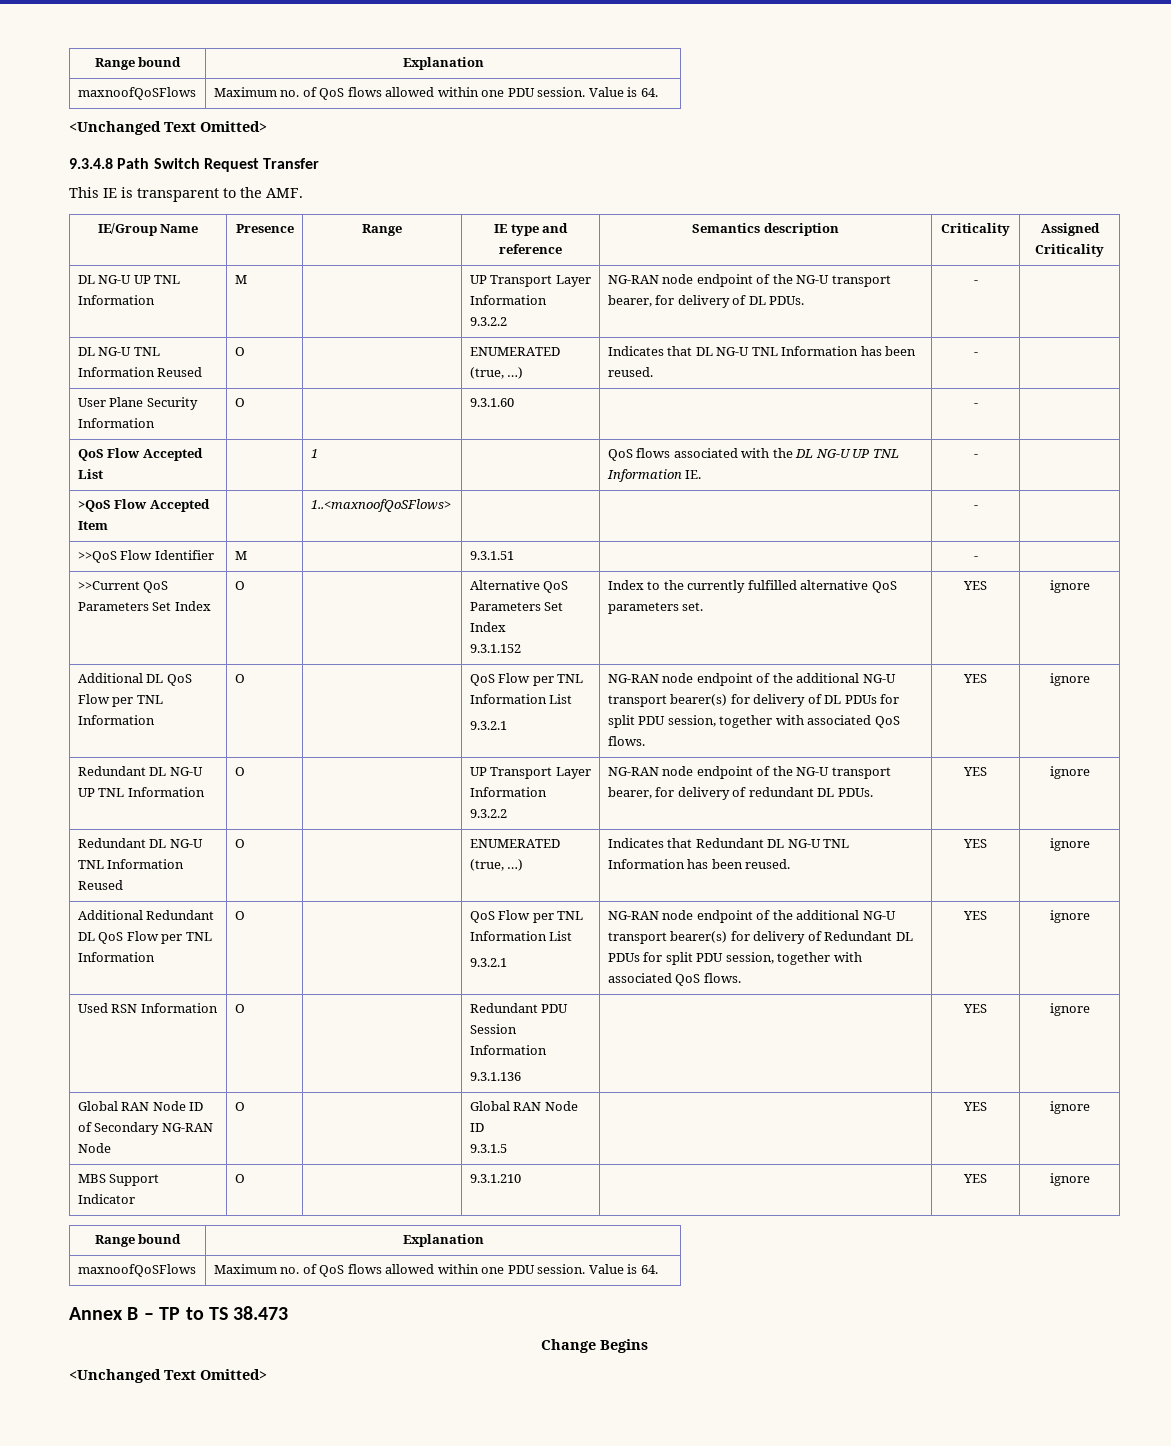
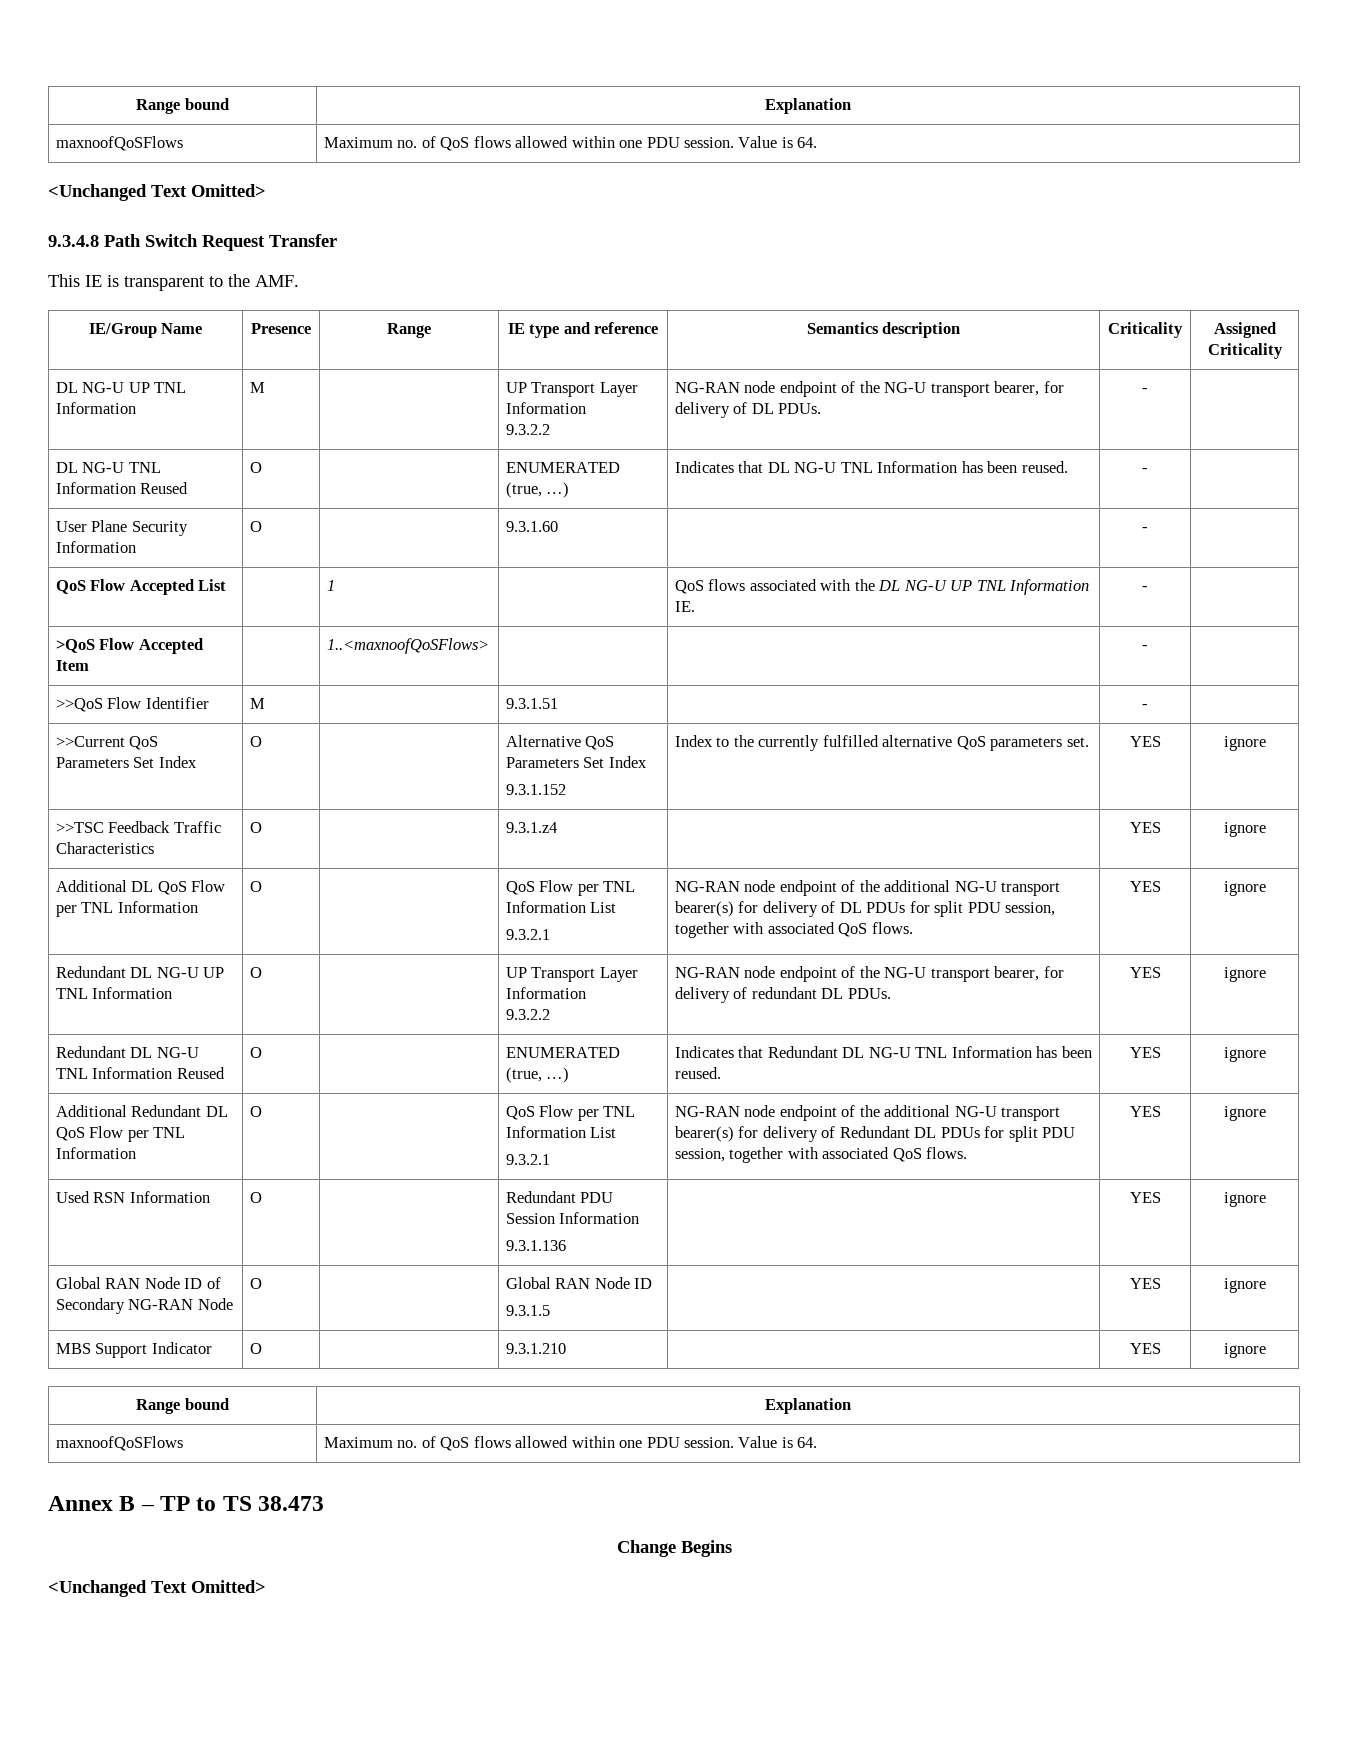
+ >>TSC Feedback Traffic Characteristics | O | | 9.3.1.z4 | | YES | ignore

